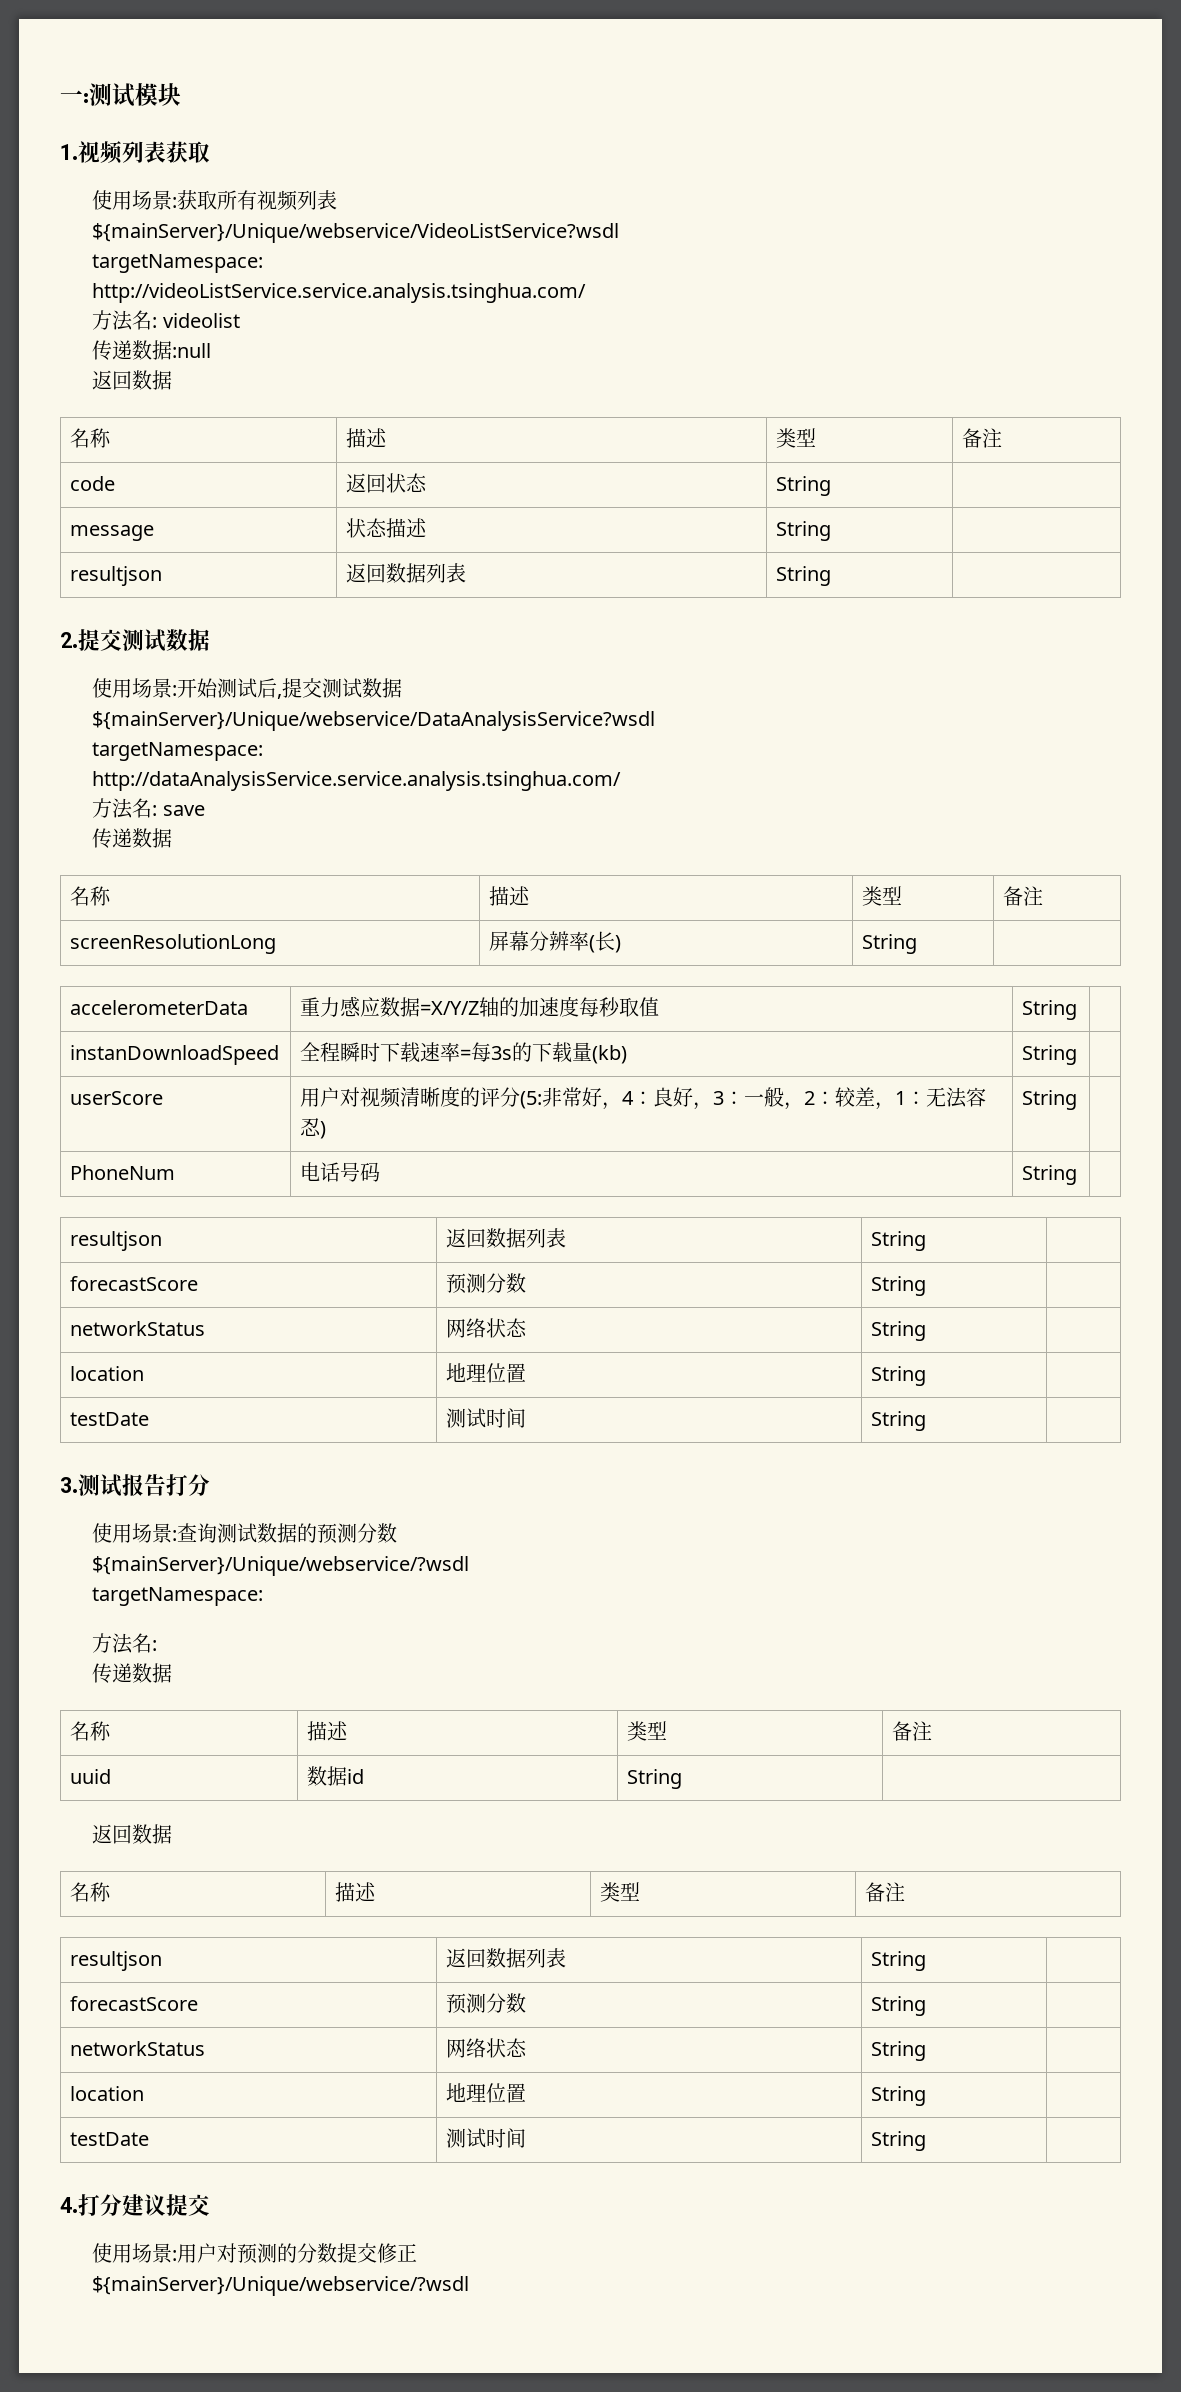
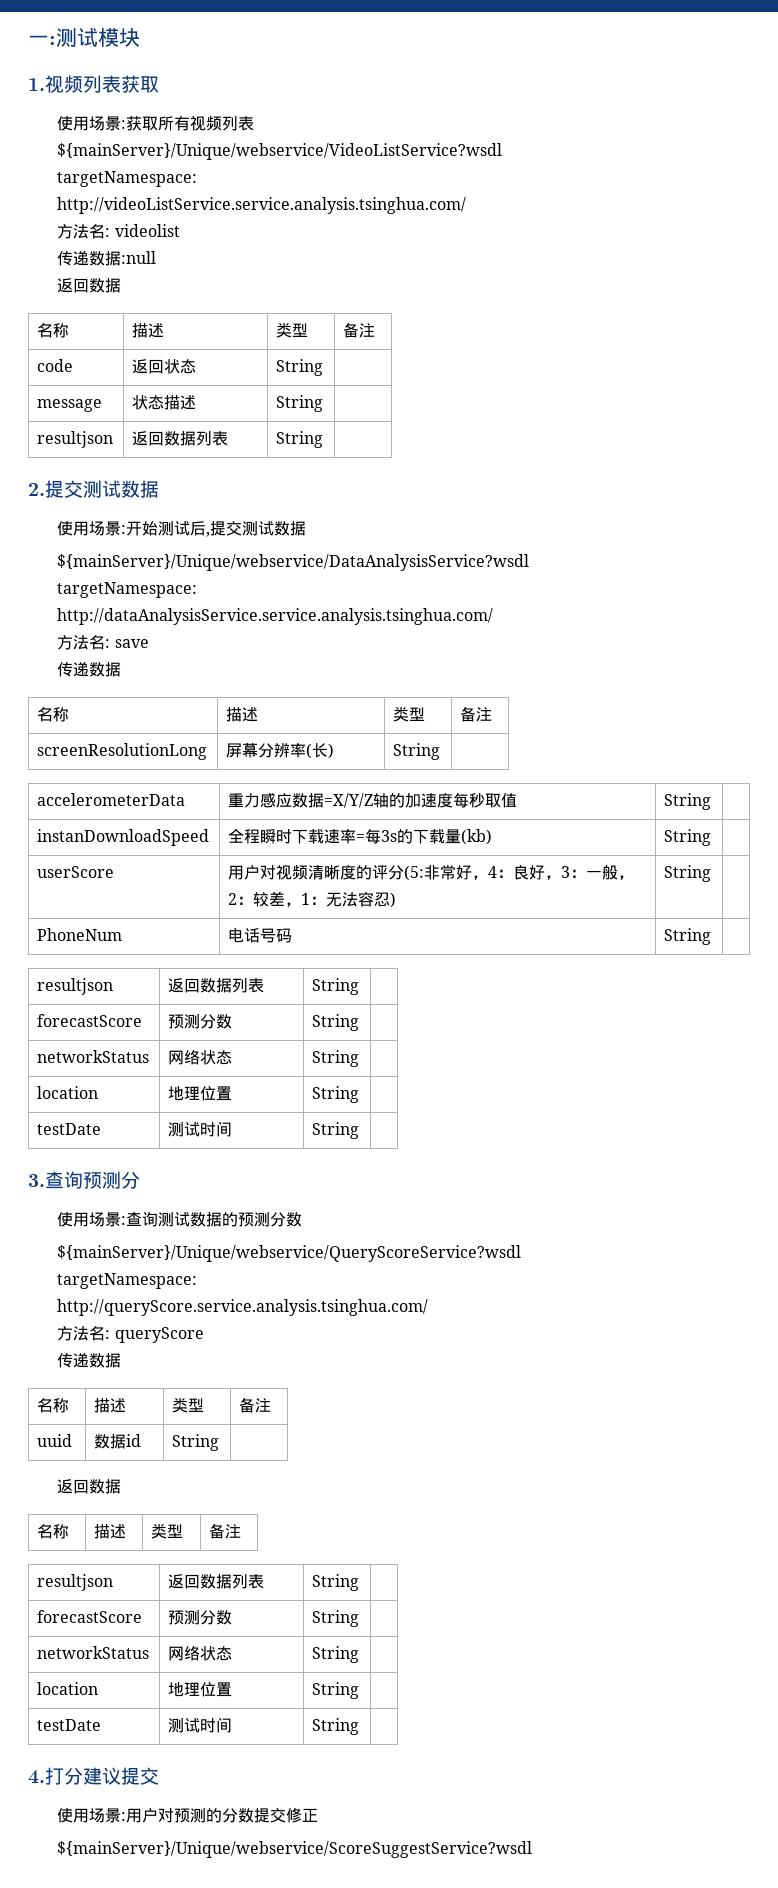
- 3.测试报告打分
+ 3.查询预测分
  使用场景:查询测试数据的预测分数
- ${mainServer}/Unique/webservice/?wsdl
+ ${mainServer}/Unique/webservice/QueryScoreService?wsdl
  targetNamespace:
- 方法名:
+ http://queryScore.service.analysis.tsinghua.com/
+ 方法名: queryScore
  使用场景:用户对预测的分数提交修正
- ${mainServer}/Unique/webservice/?wsdl
+ ${mainServer}/Unique/webservice/ScoreSuggestService?wsdl

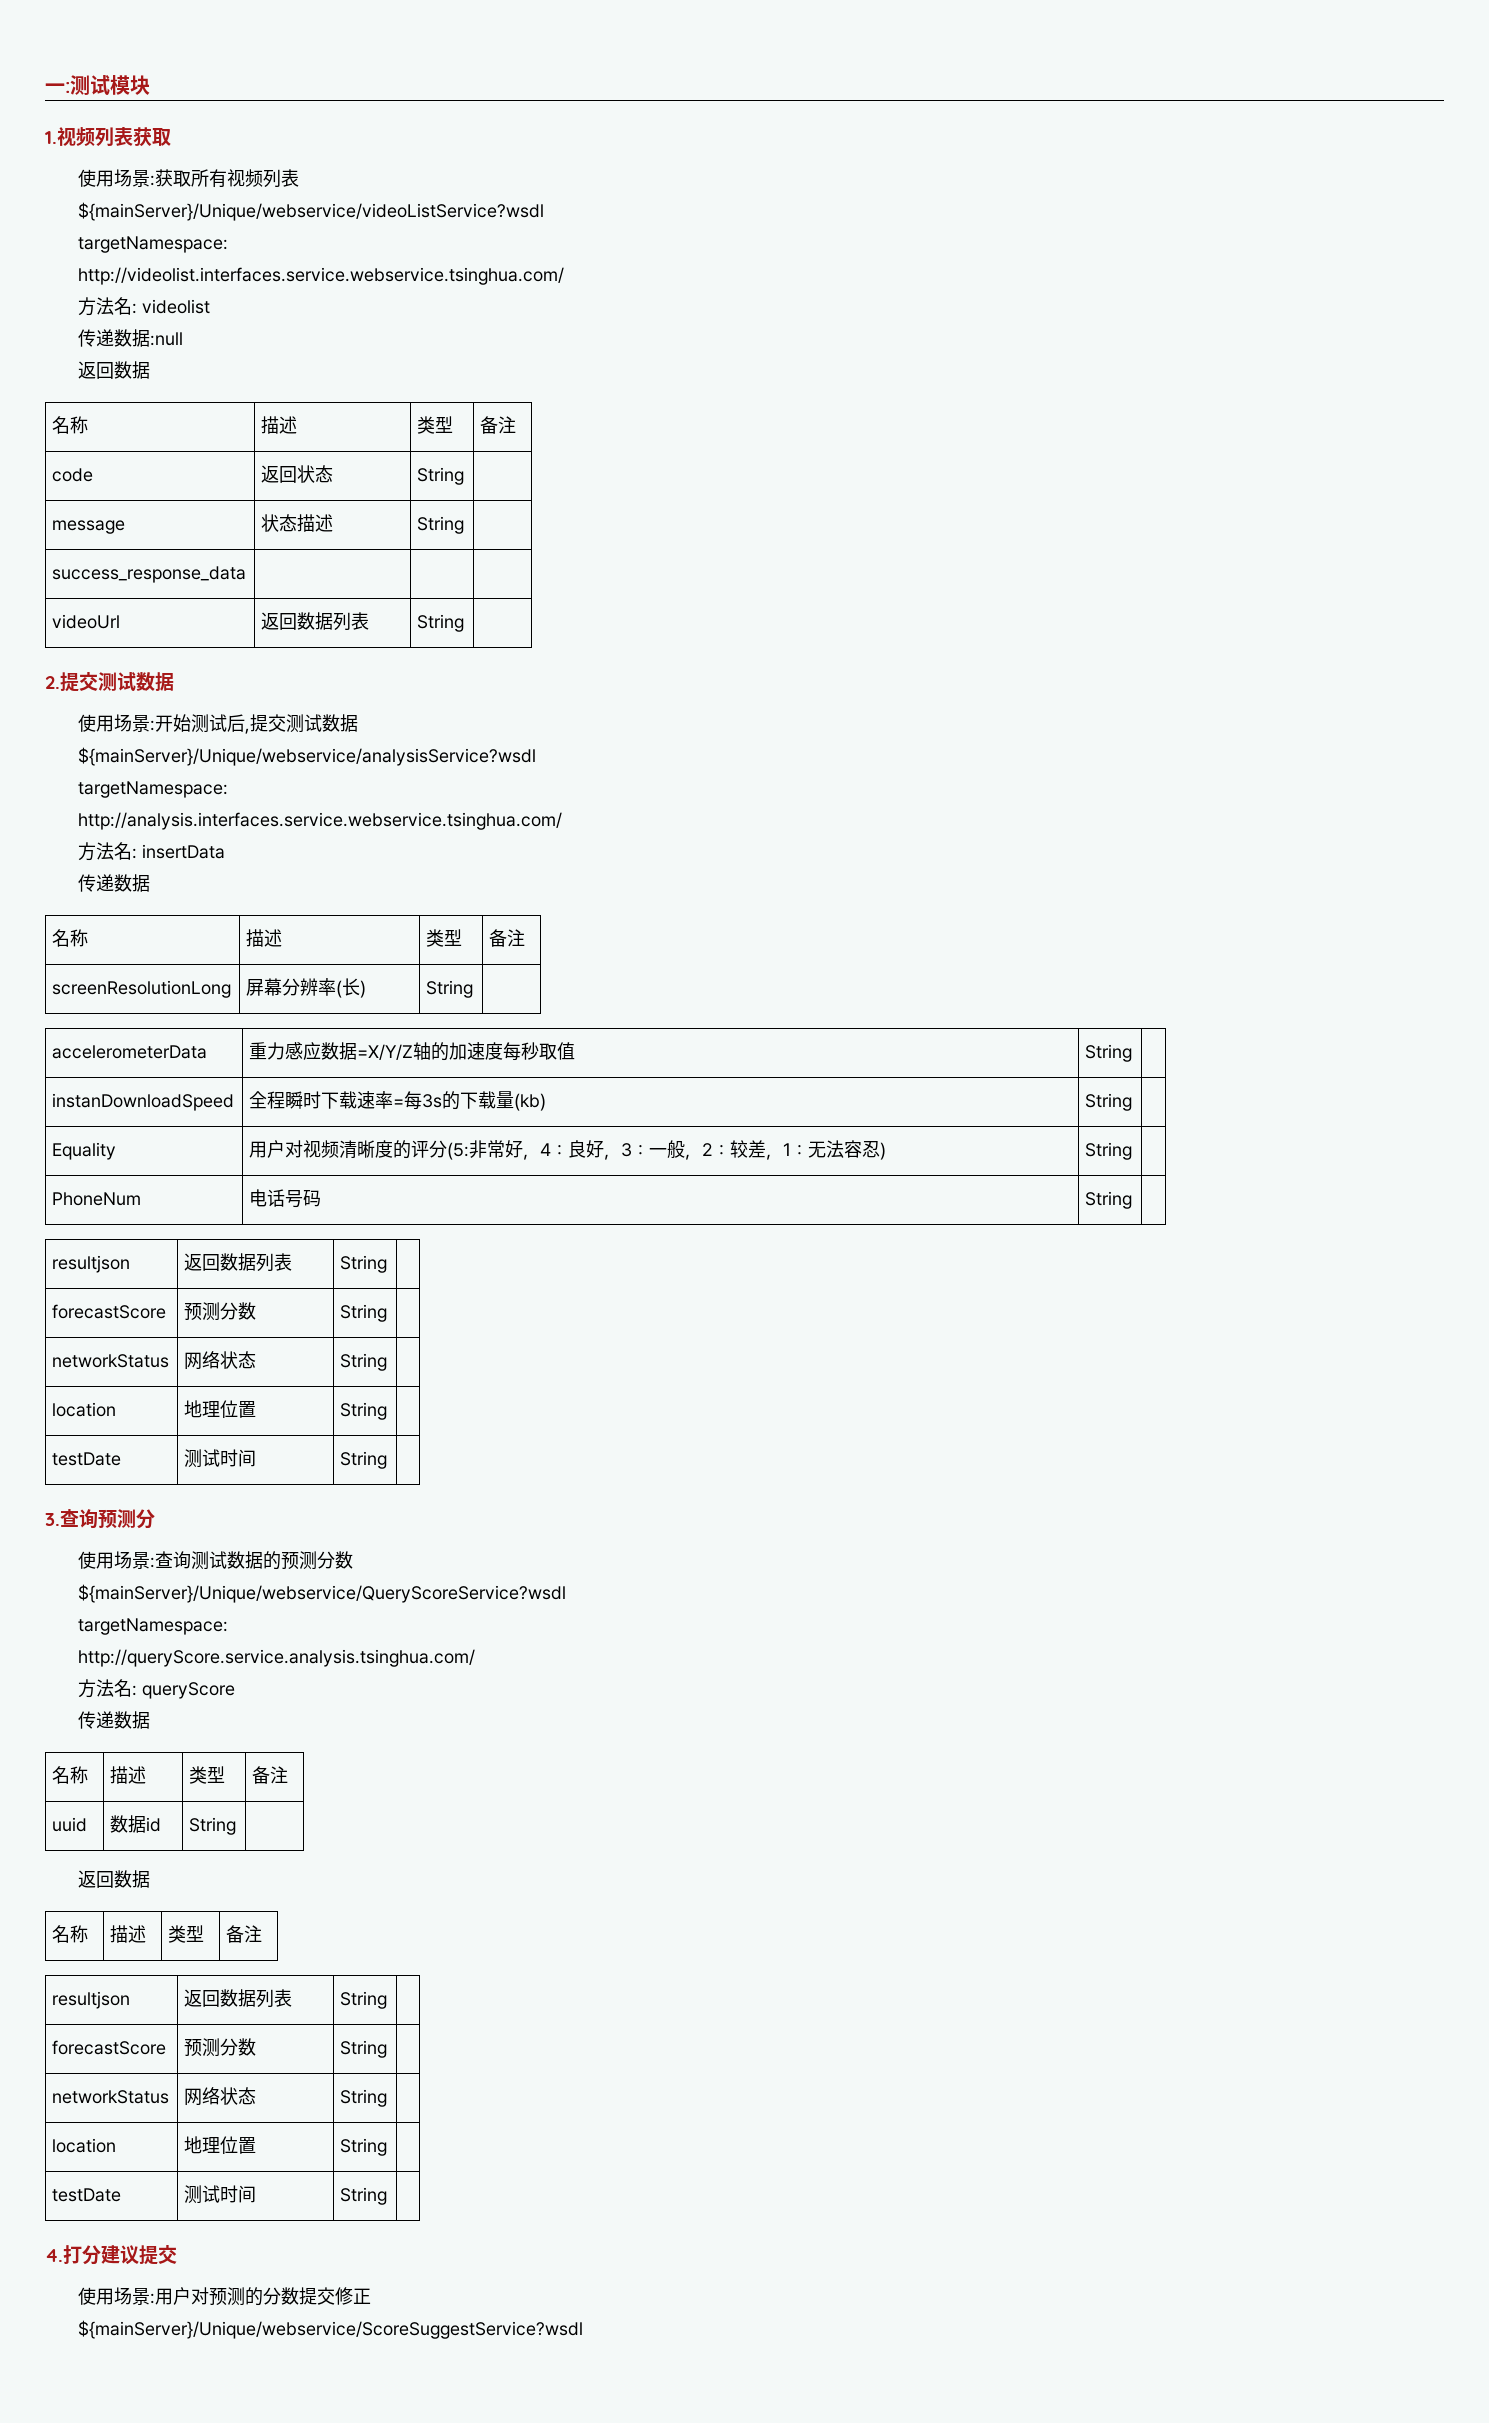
- ${mainServer}/Unique/webservice/VideoListService?wsdl
+ ${mainServer}/Unique/webservice/videoListService?wsdl
  targetNamespace:
- http://videoListService.service.analysis.tsinghua.com/
+ http://videolist.interfaces.service.webservice.tsinghua.com/
  message | 状态描述 | String |
- resultjson | 返回数据列表 | String |
+ success_response_data | | |
+ videoUrl | 返回数据列表 | String |
- ${mainServer}/Unique/webservice/DataAnalysisService?wsdl
+ ${mainServer}/Unique/webservice/analysisService?wsdl
  targetNamespace:
- http://dataAnalysisService.service.analysis.tsinghua.com/
- 方法名: save
+ http://analysis.interfaces.service.webservice.tsinghua.com/
+ 方法名: insertData
- userScore | 用户对视频清晰度的评分(5:非常好，4：良好，3：一般，2：较差，1：无法容忍) | String |
+ Equality | 用户对视频清晰度的评分(5:非常好，4：良好，3：一般，2：较差，1：无法容忍) | String |

